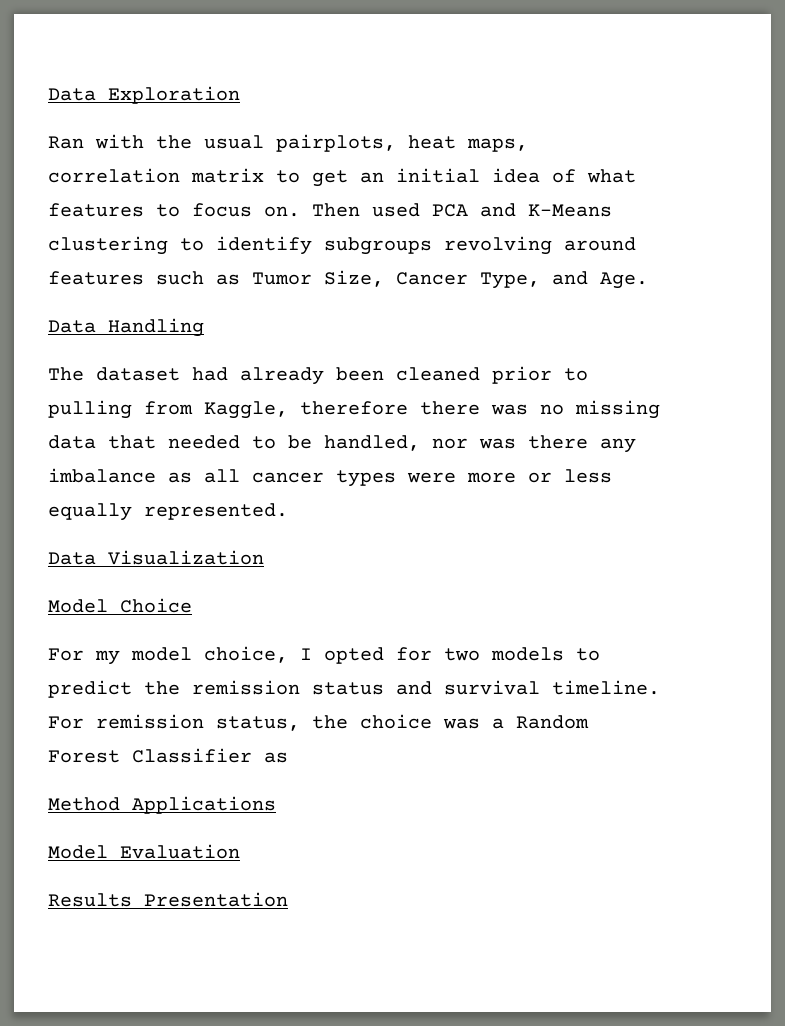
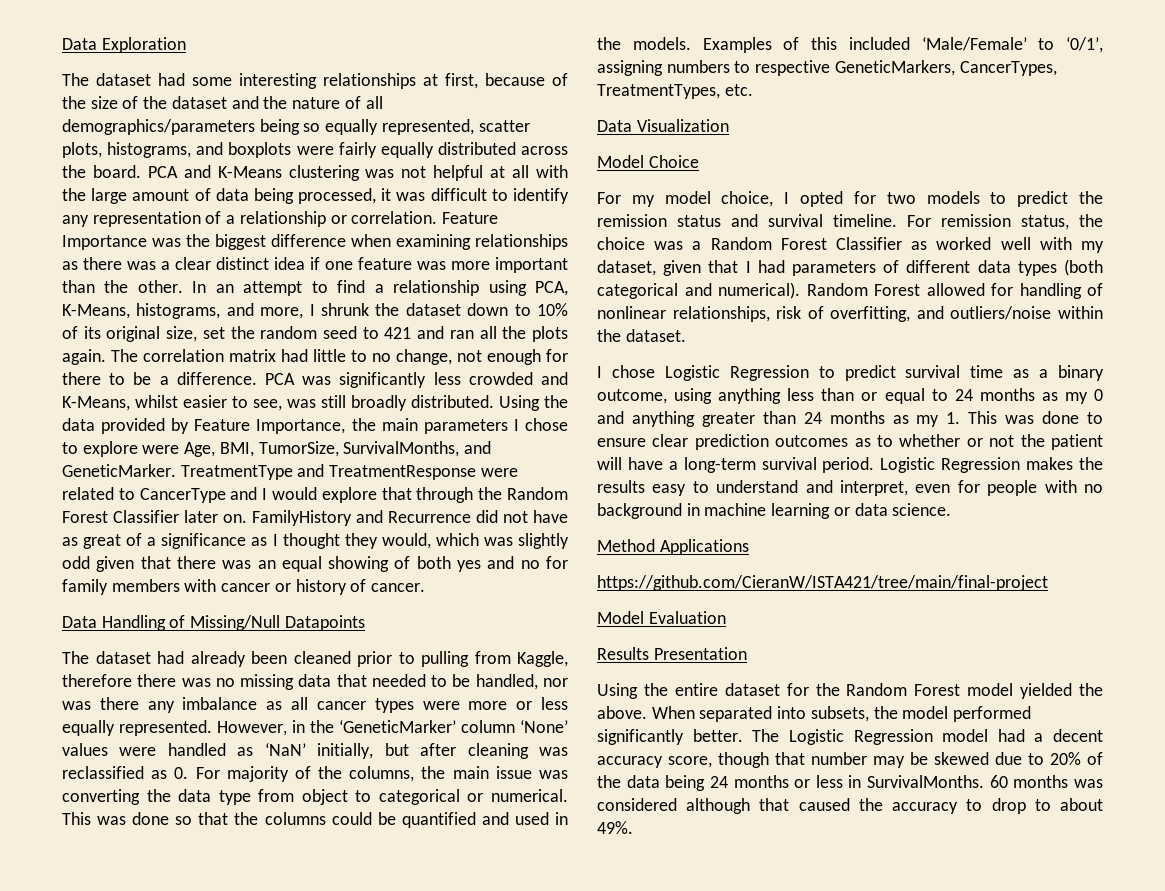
- Ran with the usual pairplots, heat maps, correlation matrix to get an initial idea of what features to focus on. Then used PCA and K-Means clustering to identify subgroups revolving around features such as Tumor Size, Cancer Type, and Age.
+ The dataset had some interesting relationships at first, because of the size of the dataset and the nature of all demographics/parameters being so equally represented, scatter plots, histograms, and boxplots were fairly equally distributed across the board. PCA and K-Means clustering was not helpful at all with the large amount of data being processed, it was difficult to identify any representation of a relationship or correlation. Feature Importance was the biggest difference when examining relationships as there was a clear distinct idea if one feature was more important than the other. In an attempt to find a relationship using PCA, K-Means, histograms, and more, I shrunk the dataset down to 10% of its original size, set the random seed to 421 and ran all the plots again. The correlation matrix had little to no change, not enough for there to be a difference. PCA was significantly less crowded and K-Means, whilst easier to see, was still broadly distributed. Using the data provided by Feature Importance, the main parameters I chose to explore were Age, BMI, TumorSize, SurvivalMonths, and GeneticMarker. TreatmentType and TreatmentResponse were related to CancerType and I would explore that through the Random Forest Classifier later on. FamilyHistory and Recurrence did not have as great of a significance as I thought they would, which was slightly odd given that there was an equal showing of both yes and no for family members with cancer or history of cancer.
- Data Handling
+ Data Handling of Missing/Null Datapoints
+ However, in the ‘GeneticMarker’ column ‘None’ values were handled as ‘NaN’ initially, but after cleaning was reclassified as 0. For majority of the columns, the main issue was converting the data type from object to categorical or numerical. This was done so that the columns could be quantified and used in the models. Examples of this included ‘Male/Female’ to ‘0/1’, assigning numbers to respective GeneticMarkers, CancerTypes, TreatmentTypes, etc.
- For remission status, the choice was a Random Forest Classifier as
+ For remission status, the choice was a Random Forest Classifier as worked well with my dataset, given that I had parameters of different data types (both categorical and numerical). Random Forest allowed for handling of nonlinear relationships, risk of overfitting, and outliers/noise within the dataset.
+ I chose Logistic Regression to predict survival time as a binary outcome, using anything less than or equal to 24 months as my 0 and anything greater than 24 months as my 1. This was done to ensure clear prediction outcomes as to whether or not the patient will have a long-term survival period. Logistic Regression makes the results easy to understand and interpret, even for people with no background in machine learning or data science.
+ https://github.com/CieranW/ISTA421/tree/main/final-project
+ Using the entire dataset for the Random Forest model yielded the above. When separated into subsets, the model performed significantly better. The Logistic Regression model had a decent accuracy score, though that number may be skewed due to 20% of the data being 24 months or less in SurvivalMonths. 60 months was considered although that caused the accuracy to drop to about 49%.

